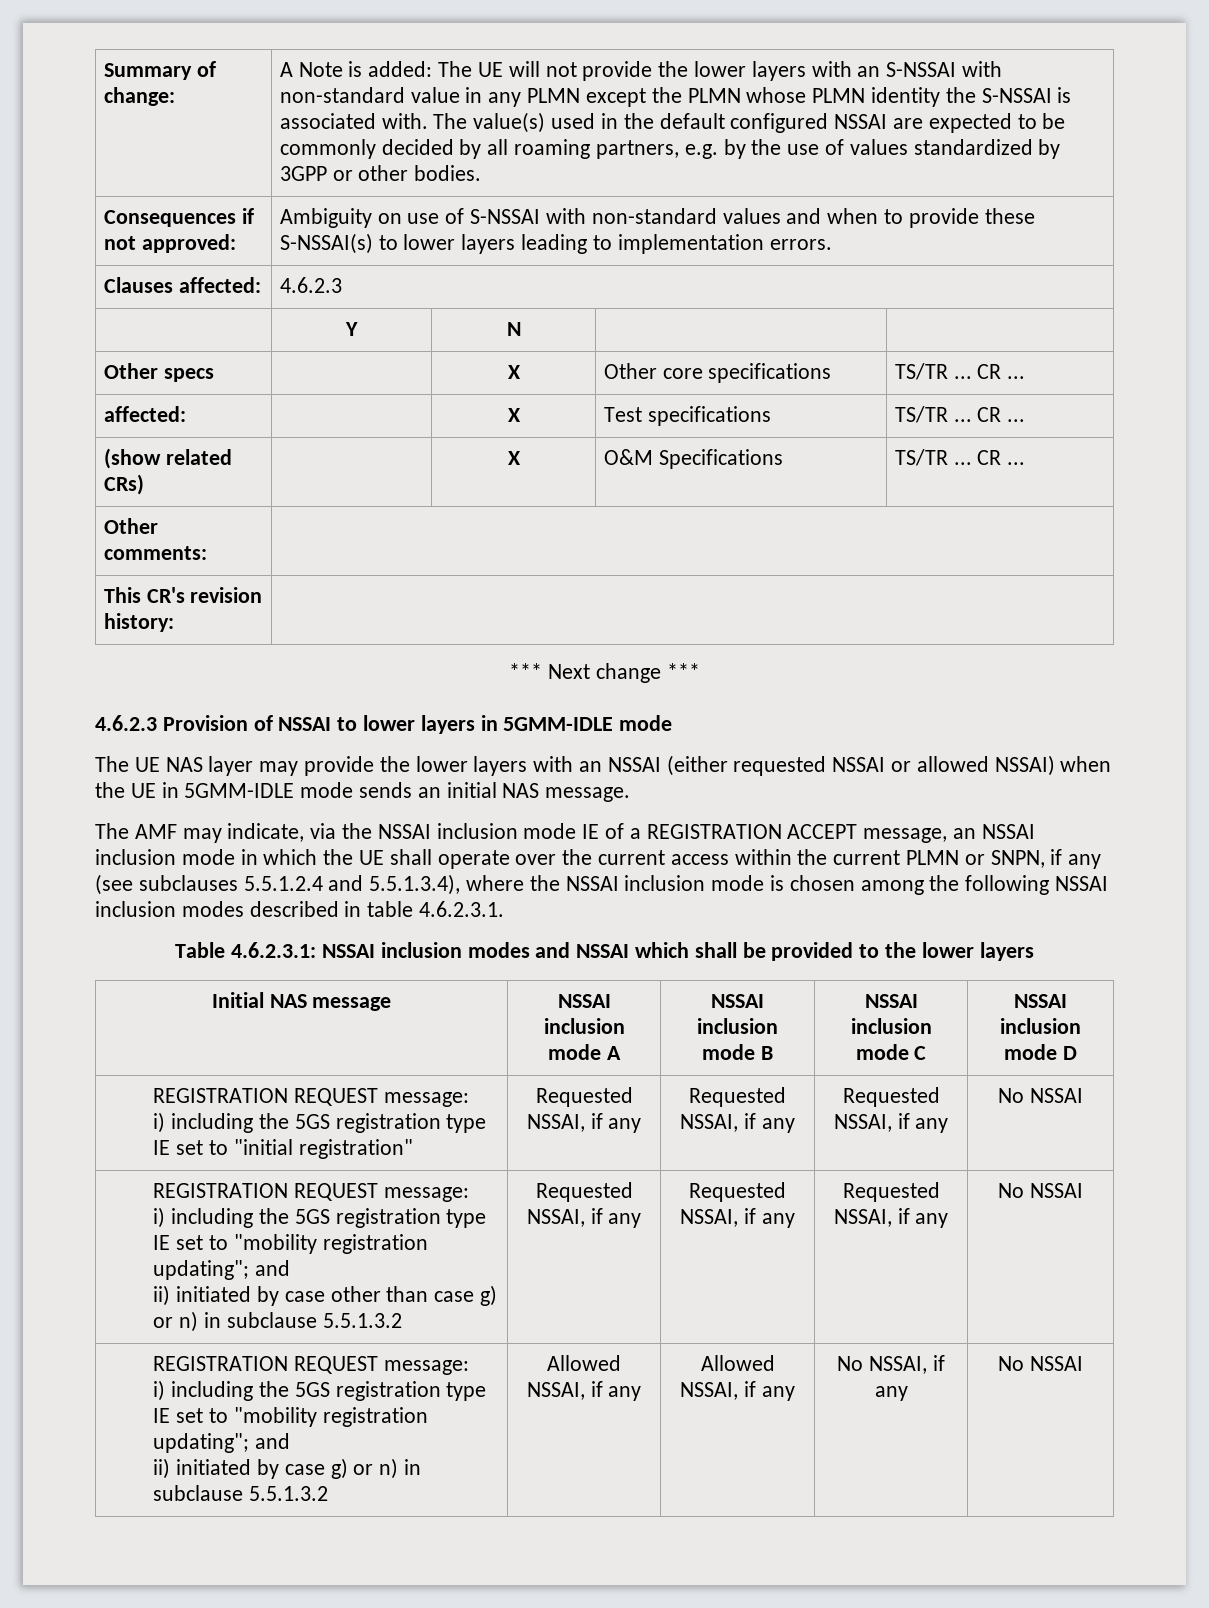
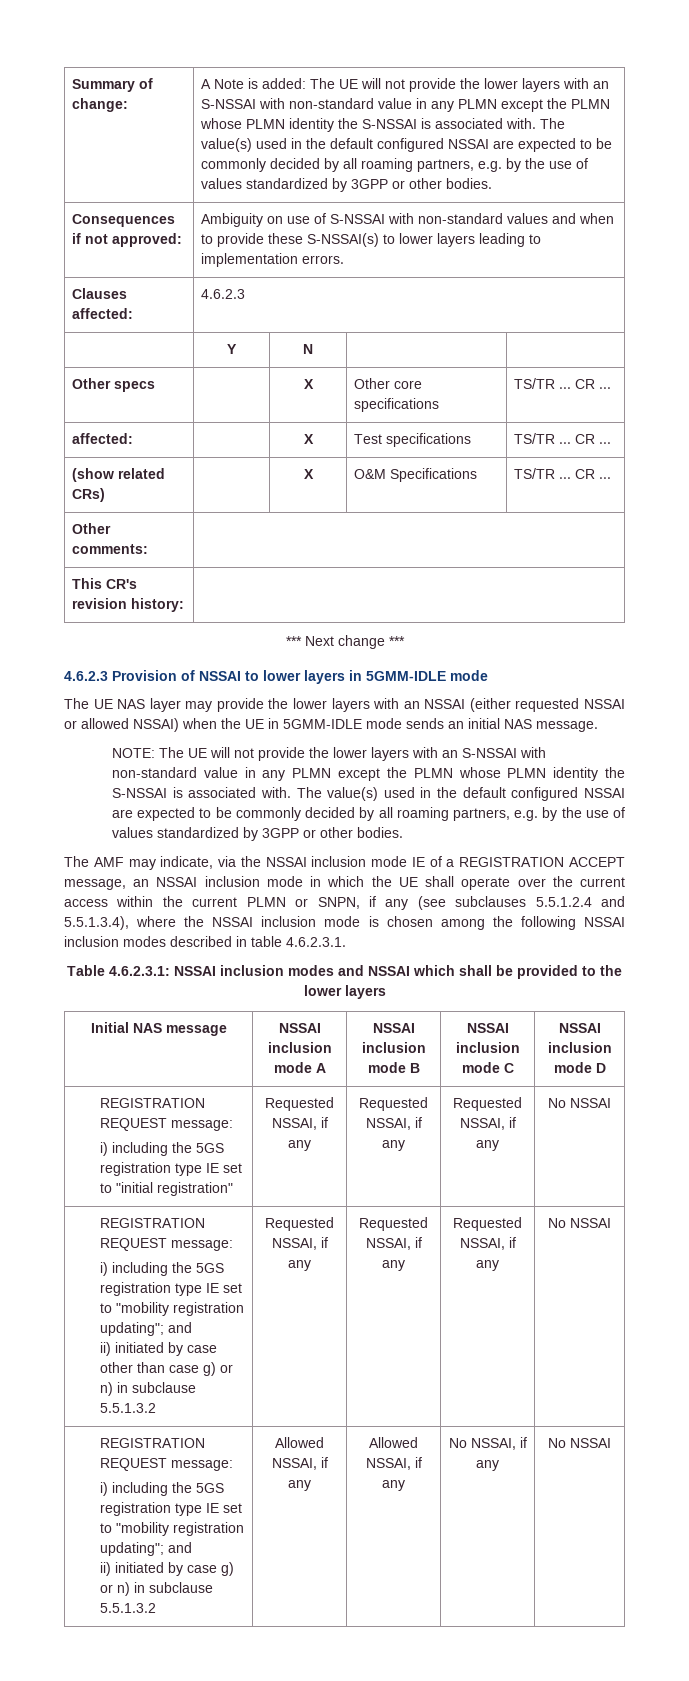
+ NOTE: The UE will not provide the lower layers with an S-NSSAI with non-standard value in any PLMN except the PLMN whose PLMN identity the S-NSSAI is associated with. The value(s) used in the default configured NSSAI are expected to be commonly decided by all roaming partners, e.g. by the use of values standardized by 3GPP or other bodies.

